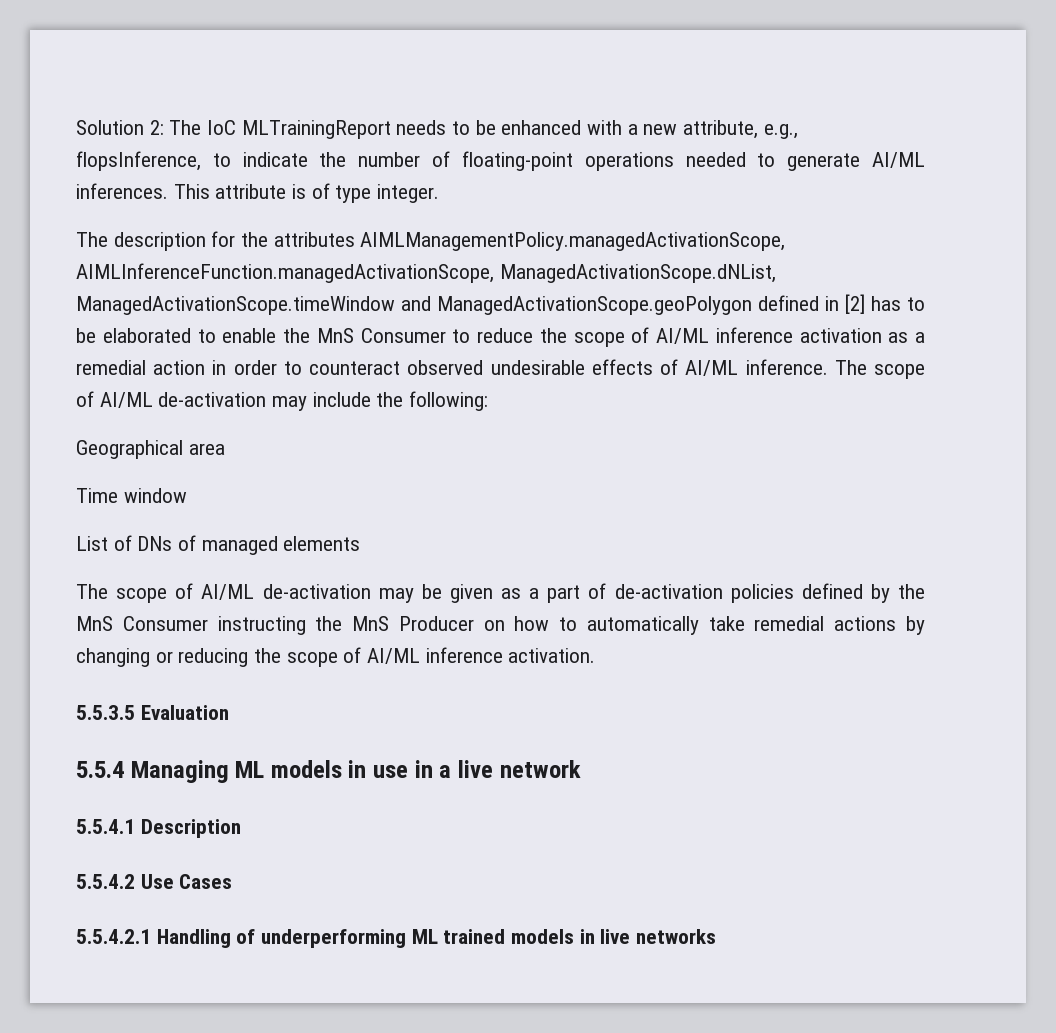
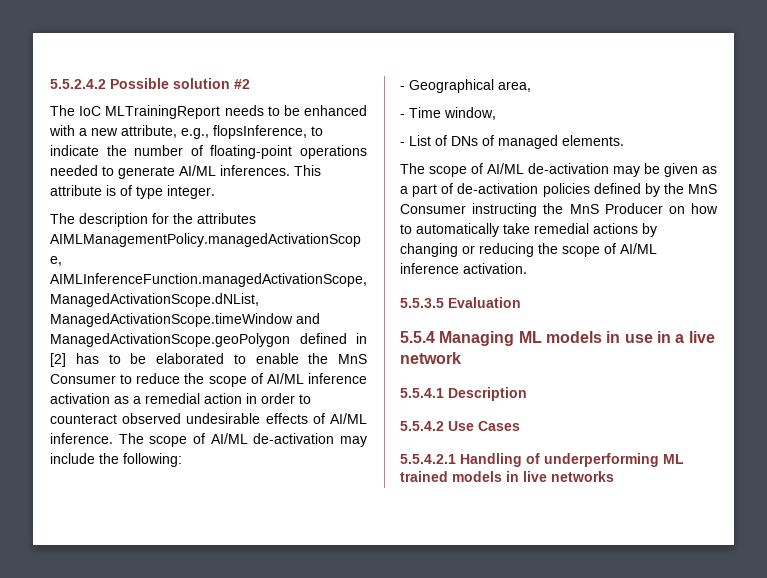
- Solution 2: The IoC MLTrainingReport needs to be enhanced with a new attribute, e.g., flopsInference, to indicate the number of floating-point operations needed to generate AI/ML inferences.
+ 5.5.2.4.2 Possible solution #2
+ The IoC MLTrainingReport needs to be enhanced with a new attribute, e.g., flopsInference, to indicate the number of floating-point operations needed to generate AI/ML inferences.
- Geographical area
- Time window
- List of DNs of managed elements
+ - Geographical area,
+ - Time window,
+ - List of DNs of managed elements.

